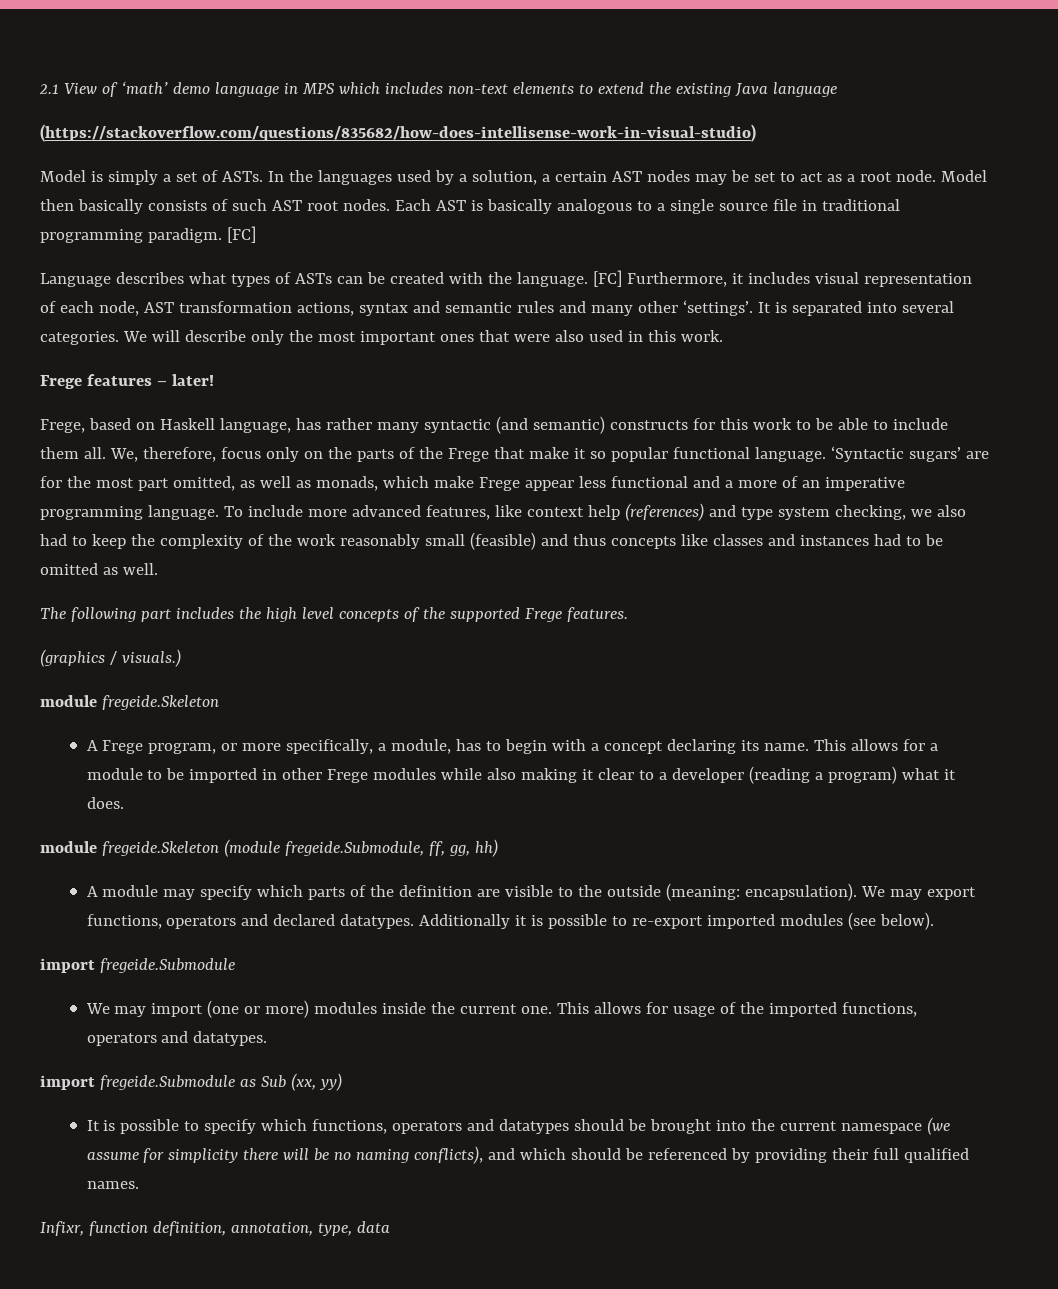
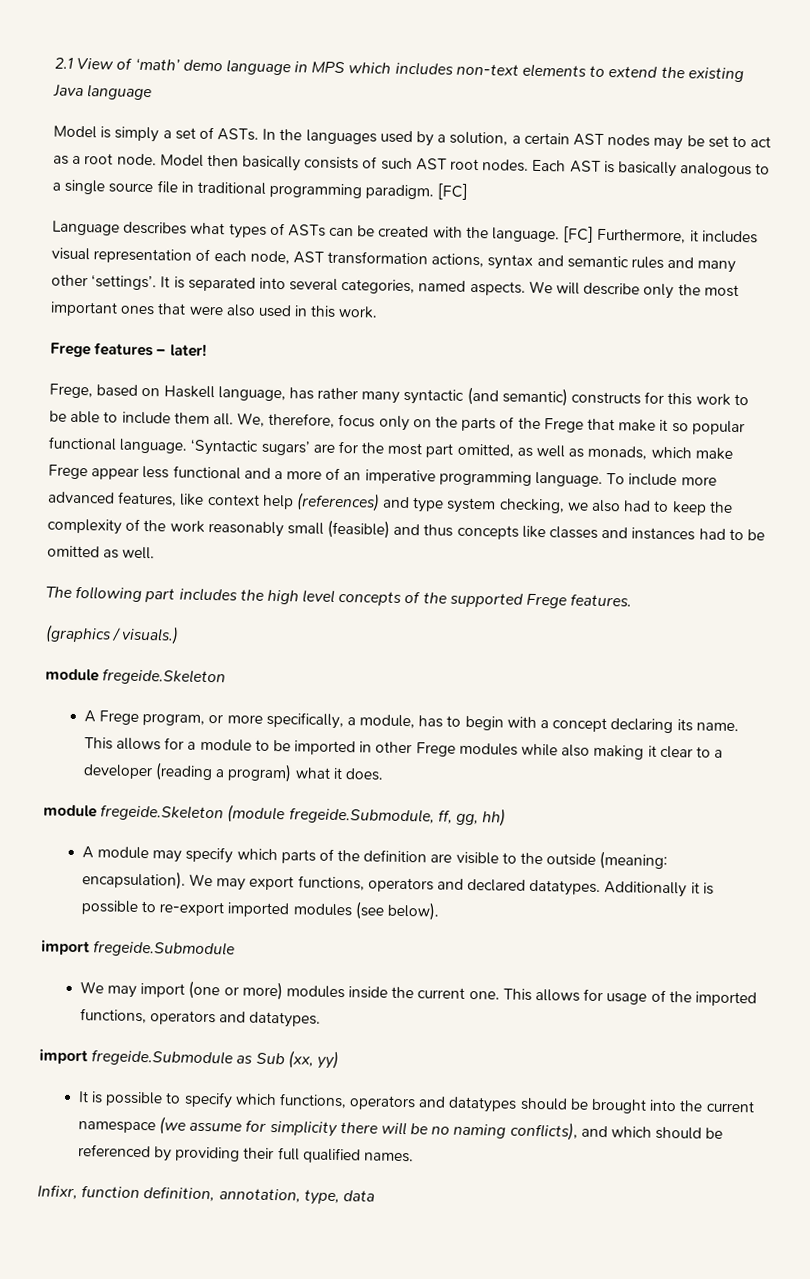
- (https://stackoverflow.com/questions/835682/how-does-intellisense-work-in-visual-studio)
- It is separated into several categories.
+ It is separated into several categories, named aspects.

